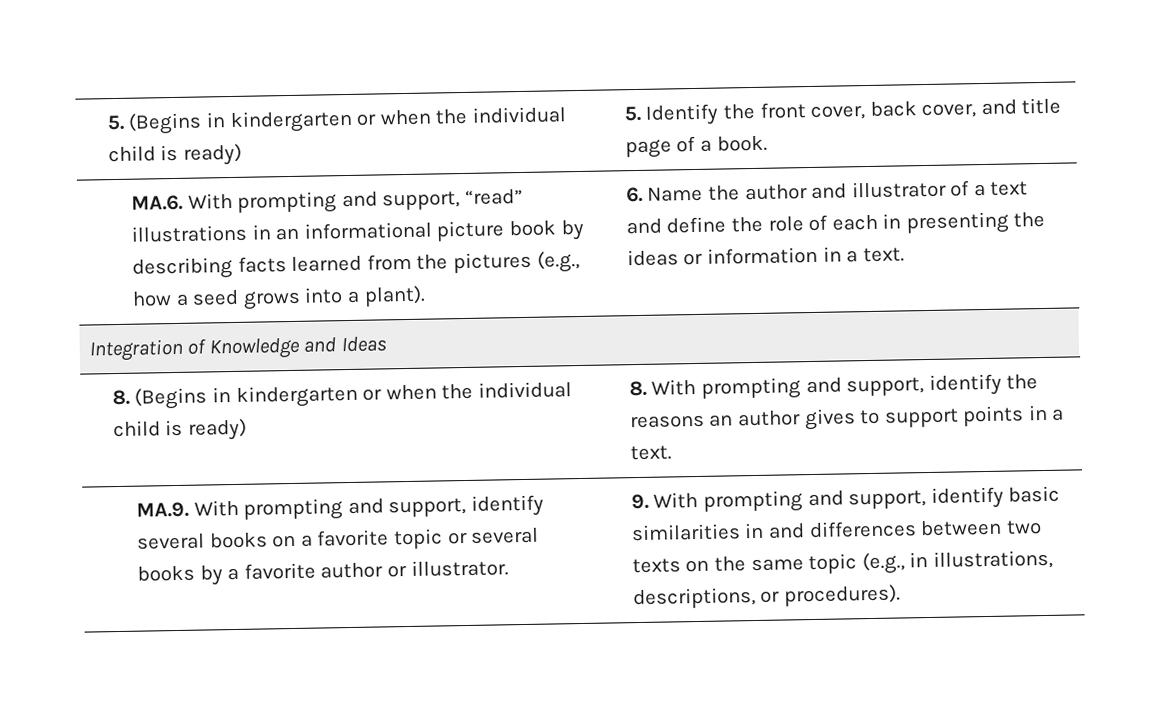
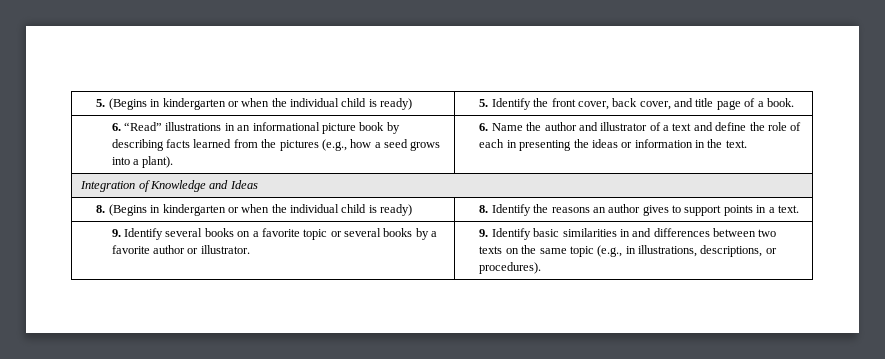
- MA.6. With prompting and support, “read” illustrations in an informational picture book by describing facts learned from the pictures (e.g., how a seed grows into a plant).
+ 6. “Read” illustrations in an informational picture book by describing facts learned from the pictures (e.g., how a seed grows into a plant).
- 6. Name the author and illustrator of a text and define the role of each in presenting the ideas or information in a text.
+ 6. Name the author and illustrator of a text and define the role of each in presenting the ideas or information in the text.
- 8. (Begins in kindergarten or when the individual child is ready) | 8. With prompting and support, identify the reasons an author gives to support points in a text.
+ 8. (Begins in kindergarten or when the individual child is ready) | 8. Identify the reasons an author gives to support points in a text.
- MA.9. With prompting and support, identify several books on a favorite topic or several books by a favorite author or illustrator.
+ 9. Identify several books on a favorite topic or several books by a favorite author or illustrator.
- 9. With prompting and support, identify basic similarities in and differences between two texts on the same topic (e.g., in illustrations, descriptions, or procedures).
+ 9. Identify basic similarities in and differences between two texts on the same topic (e.g., in illustrations, descriptions, or procedures).

